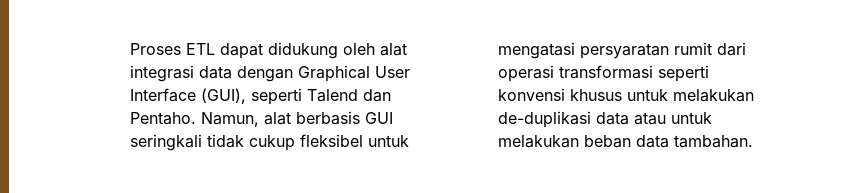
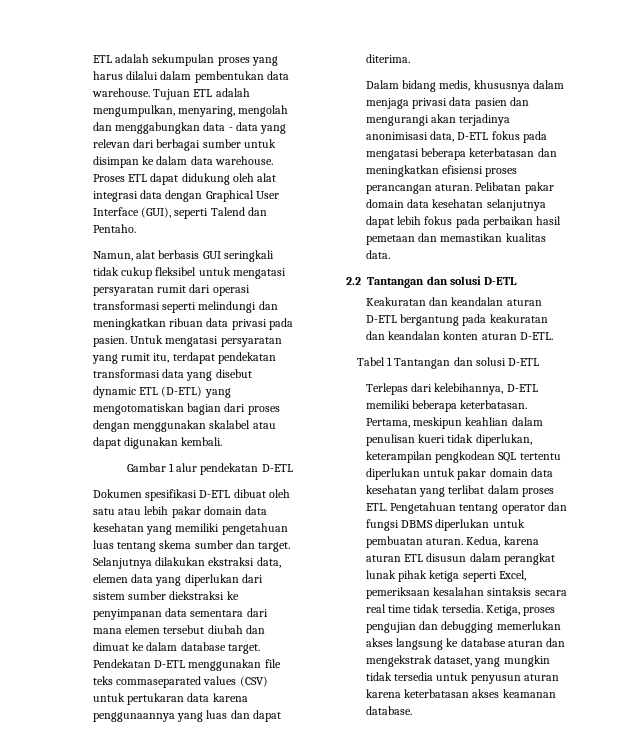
+ ETL adalah sekumpulan proses yang harus dilalui dalam pembentukan data warehouse. Tujuan ETL adalah mengumpulkan, menyaring, mengolah dan menggabungkan data - data yang relevan dari berbagai sumber untuk disimpan ke dalam data warehouse.
- Proses ETL dapat didukung oleh alat integrasi data dengan Graphical User Interface (GUI), seperti Talend dan Pentaho. Namun, alat berbasis GUI seringkali tidak cukup fleksibel untuk mengatasi persyaratan rumit dari operasi transformasi seperti konvensi khusus untuk melakukan de-duplikasi data atau untuk melakukan beban data tambahan.
+ Proses ETL dapat didukung oleh alat integrasi data dengan Graphical User Interface (GUI), seperti Talend dan Pentaho.
+ Namun, alat berbasis GUI seringkali tidak cukup fleksibel untuk mengatasi persyaratan rumit dari operasi transformasi seperti melindungi dan meningkatkan ribuan data privasi pada pasien. Untuk mengatasi persyaratan yang rumit itu, terdapat pendekatan transformasi data yang disebut dynamic ETL (D-ETL) yang mengotomatiskan bagian dari proses dengan menggunakan skalabel atau dapat digunakan kembali.
+ Gambar 1 alur pendekatan D-ETL
+ Dokumen spesifikasi D-ETL dibuat oleh satu atau lebih pakar domain data kesehatan yang memiliki pengetahuan luas tentang skema sumber dan target. Selanjutnya dilakukan ekstraksi data, elemen data yang diperlukan dari sistem sumber diekstraksi ke penyimpanan data sementara dari mana elemen tersebut diubah dan dimuat ke dalam database target. Pendekatan D-ETL menggunakan file teks commaseparated values (CSV) untuk pertukaran data karena penggunaannya yang luas dan dapat diterima.
+ Dalam bidang medis, khususnya dalam menjaga privasi data pasien dan mengurangi akan terjadinya anonimisasi data, D-ETL fokus pada mengatasi beberapa keterbatasan dan meningkatkan efisiensi proses perancangan aturan. Pelibatan pakar domain data kesehatan selanjutnya dapat lebih fokus pada perbaikan hasil pemetaan dan memastikan kualitas data.
+ 2.2 Tantangan dan solusi D-ETL
+ Keakuratan dan keandalan aturan D-ETL bergantung pada keakuratan dan keandalan konten aturan D-ETL.
+ Tabel 1 Tantangan dan solusi D-ETL
+ Terlepas dari kelebihannya, D-ETL memiliki beberapa keterbatasan. Pertama, meskipun keahlian dalam penulisan kueri tidak diperlukan, keterampilan pengkodean SQL tertentu diperlukan untuk pakar domain data kesehatan yang terlibat dalam proses ETL. Pengetahuan tentang operator dan fungsi DBMS diperlukan untuk pembuatan aturan. Kedua, karena aturan ETL disusun dalam perangkat lunak pihak ketiga seperti Excel, pemeriksaan kesalahan sintaksis secara real time tidak tersedia. Ketiga, proses pengujian dan debugging memerlukan akses langsung ke database aturan dan mengekstrak dataset, yang mungkin tidak tersedia untuk penyusun aturan karena keterbatasan akses keamanan database.

